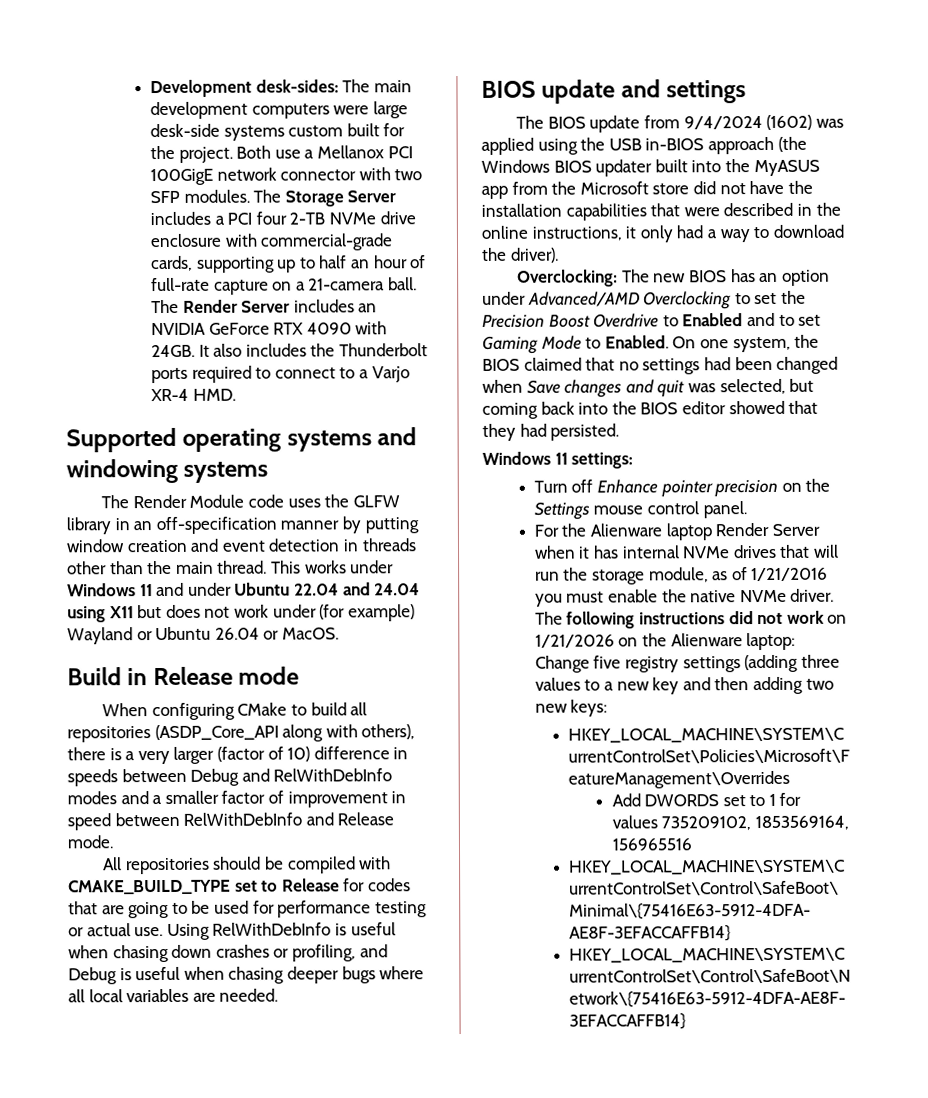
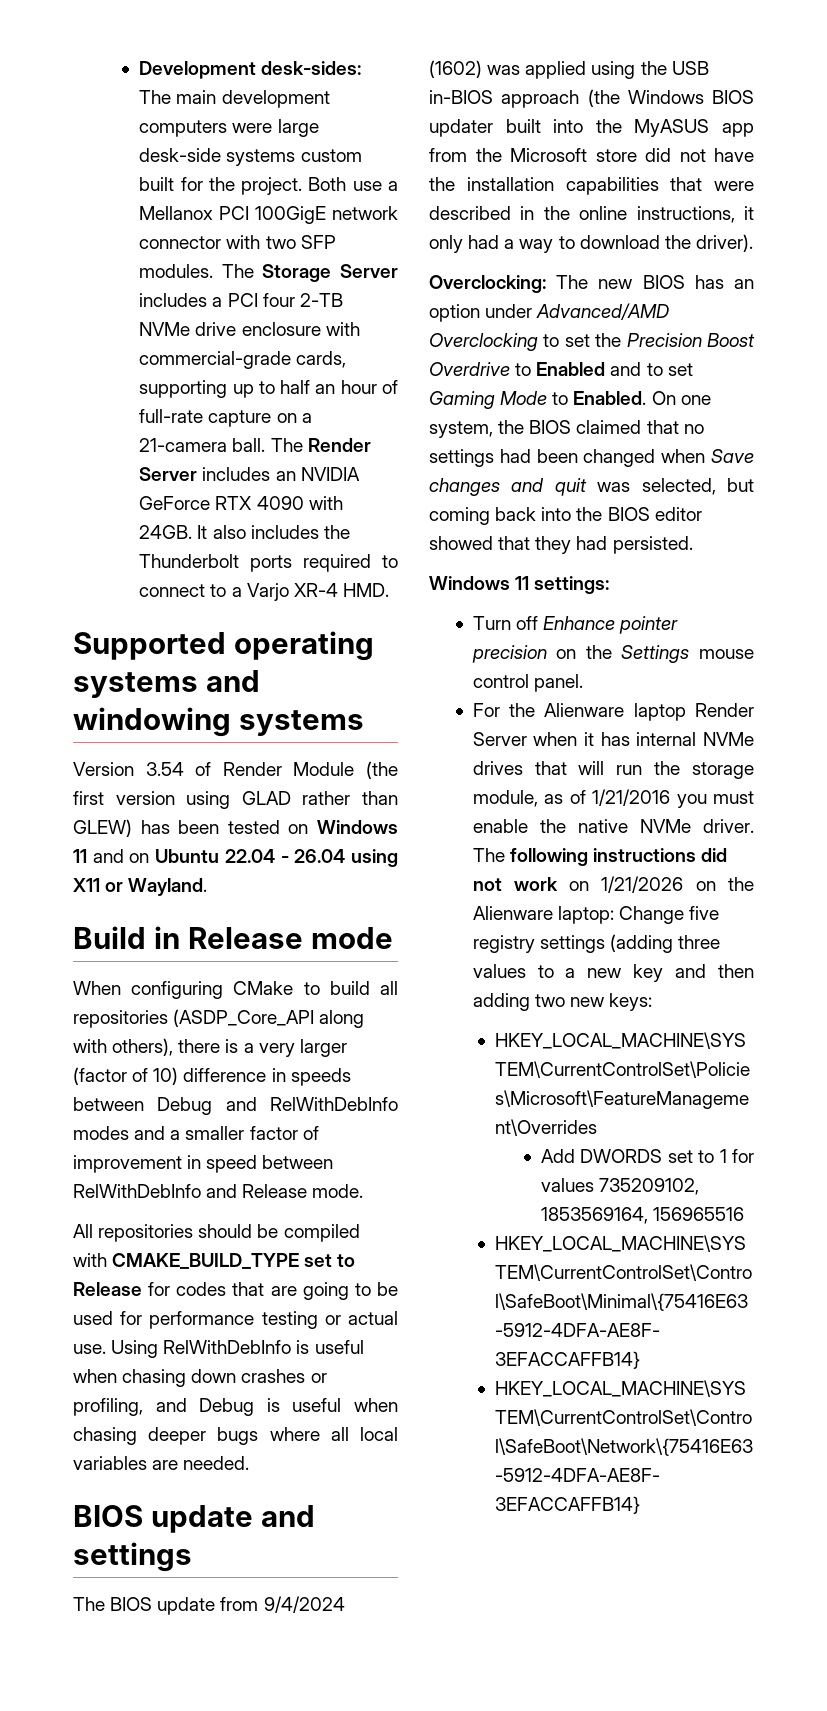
- The Render Module code uses the GLFW library in an off-specification manner by putting window creation and event detection in threads other than the main thread. This works under Windows 11 and under Ubuntu 22.04 and 24.04 using X11 but does not work under (for example) Wayland or Ubuntu 26.04 or MacOS.
+ Version 3.54 of Render Module (the first version using GLAD rather than GLEW) has been tested on Windows 11 and on Ubuntu 22.04 - 26.04 using X11 or Wayland.

